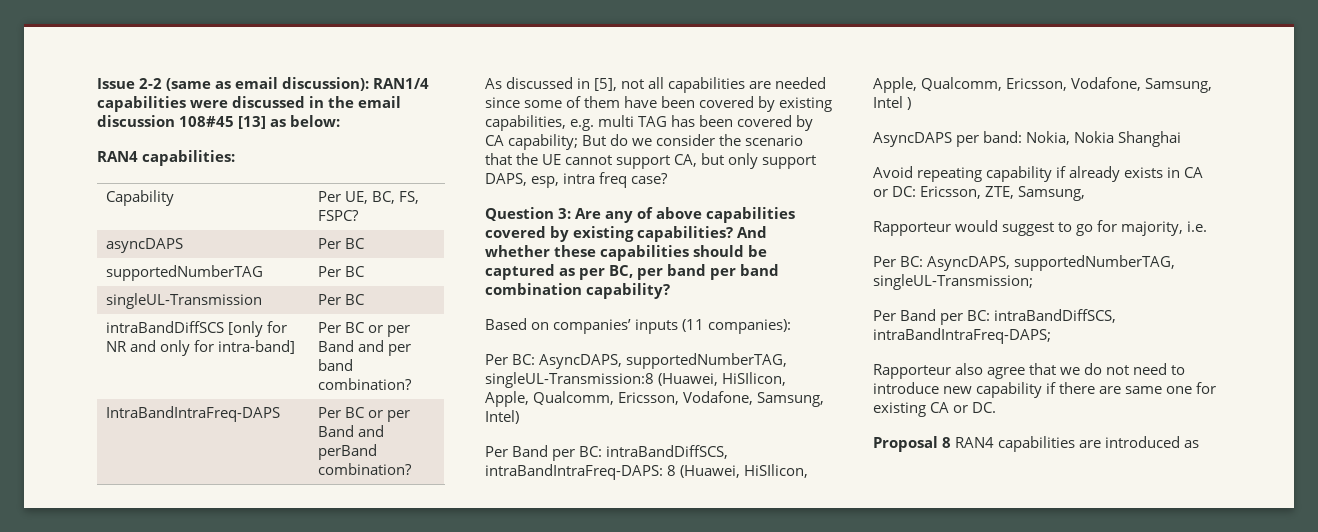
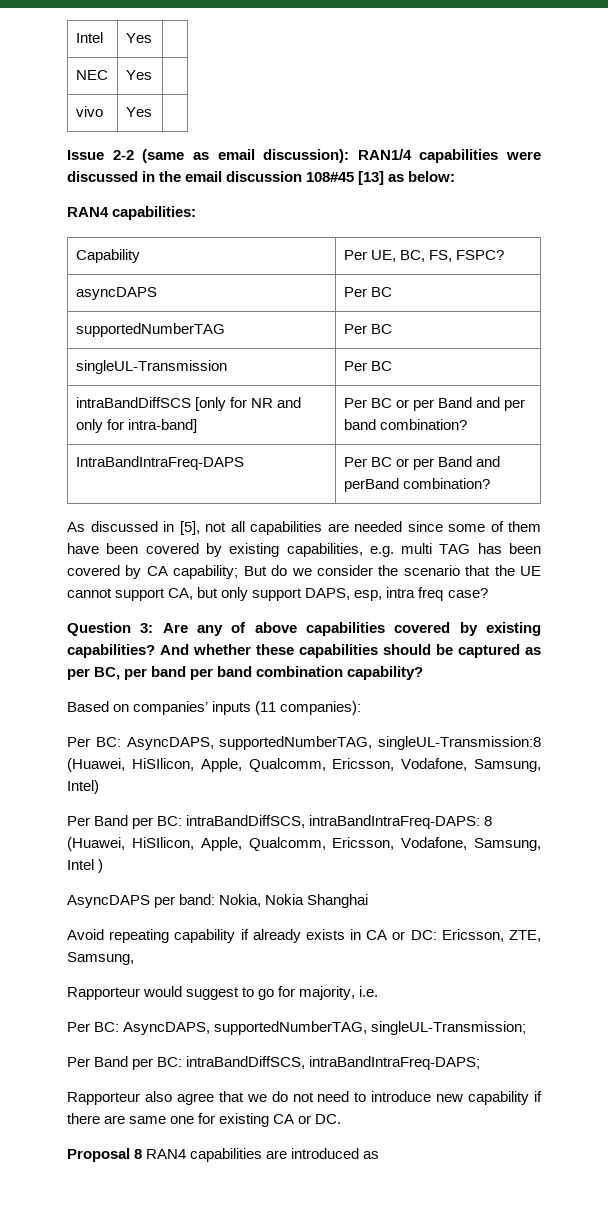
+ Intel | Yes |
+ NEC | Yes |
+ vivo | Yes |

